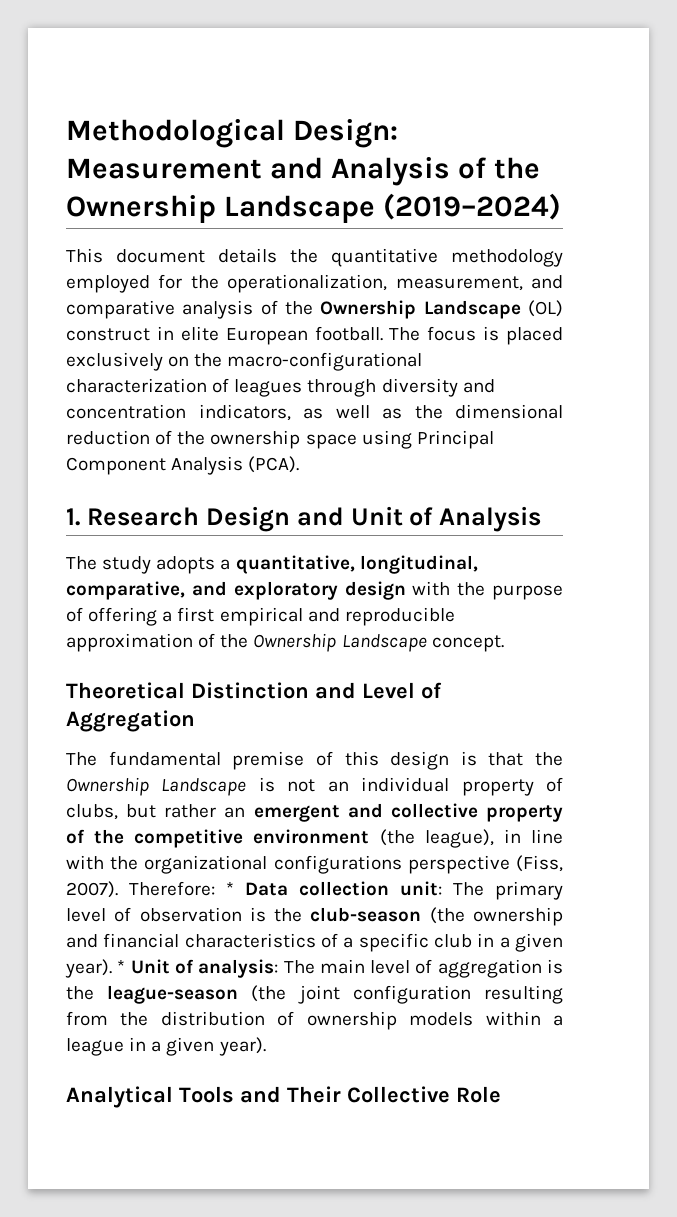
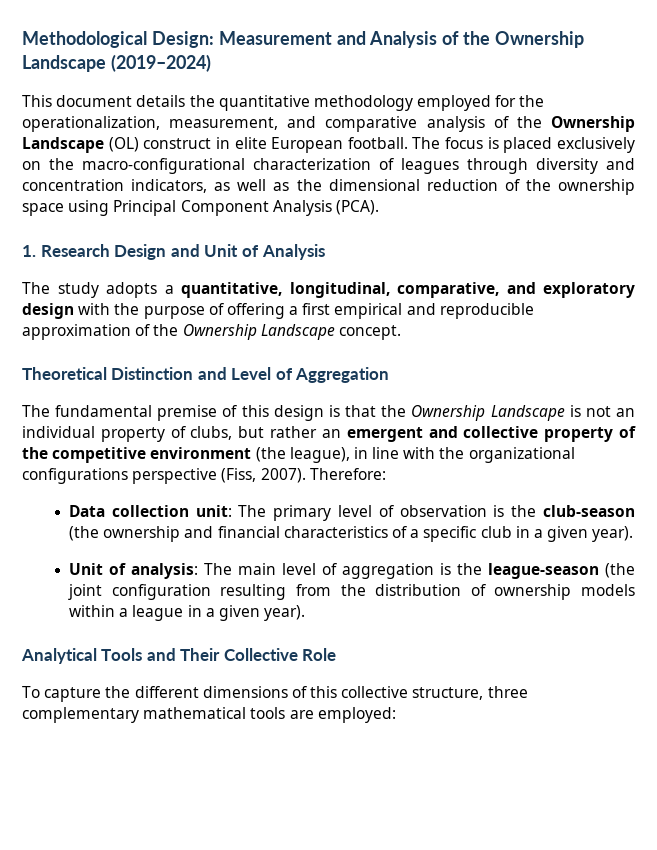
- Therefore: * Data collection unit: The primary level of observation is the club-season (the ownership and financial characteristics of a specific club in a given year). * Unit of analysis: The main level of aggregation is the league-season (the joint configuration resulting from the distribution of ownership models within a league in a given year).
+ Therefore:
+ Data collection unit: The primary level of observation is the club-season (the ownership and financial characteristics of a specific club in a given year).
+ Unit of analysis: The main level of aggregation is the league-season (the joint configuration resulting from the distribution of ownership models within a league in a given year).
+ To capture the different dimensions of this collective structure, three complementary mathematical tools are employed:

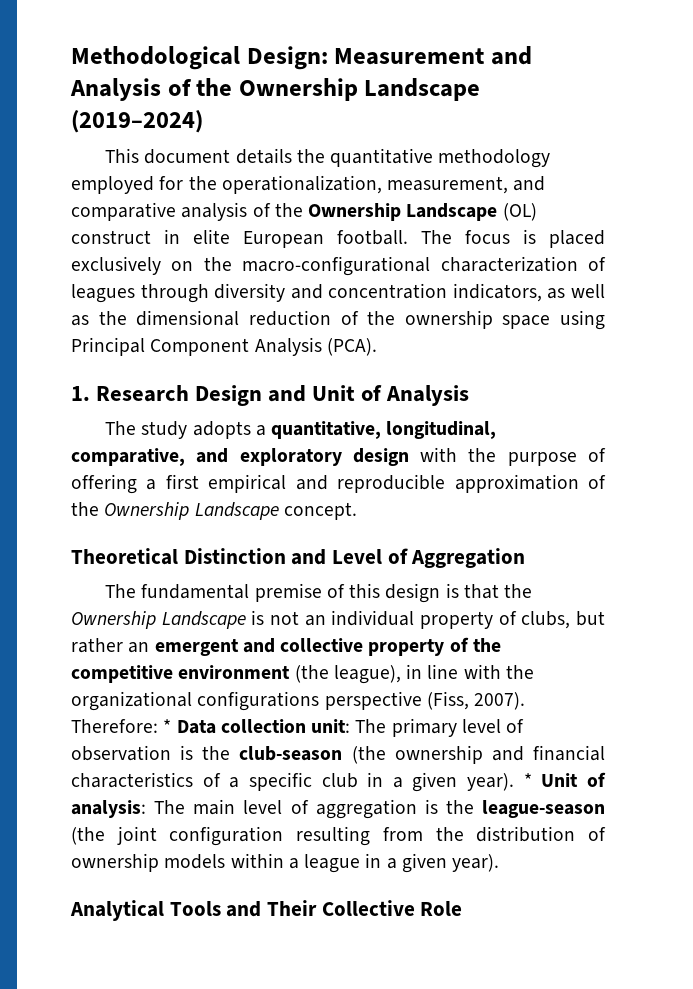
- Therefore:
- Data collection unit: The primary level of observation is the club-season (the ownership and financial characteristics of a specific club in a given year).
- Unit of analysis: The main level of aggregation is the league-season (the joint configuration resulting from the distribution of ownership models within a league in a given year).
+ Therefore: * Data collection unit: The primary level of observation is the club-season (the ownership and financial characteristics of a specific club in a given year). * Unit of analysis: The main level of aggregation is the league-season (the joint configuration resulting from the distribution of ownership models within a league in a given year).
- To capture the different dimensions of this collective structure, three complementary mathematical tools are employed:

